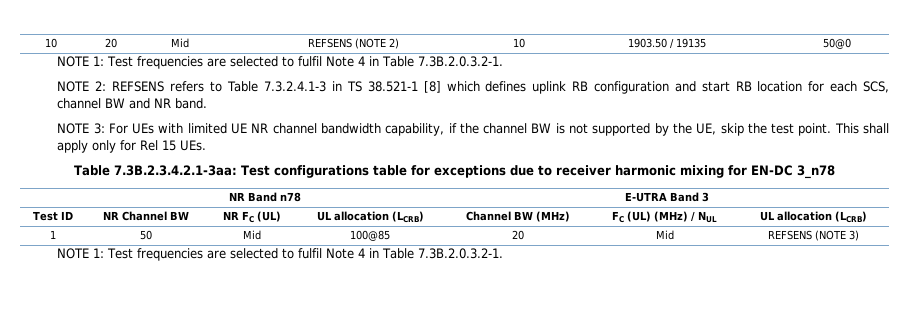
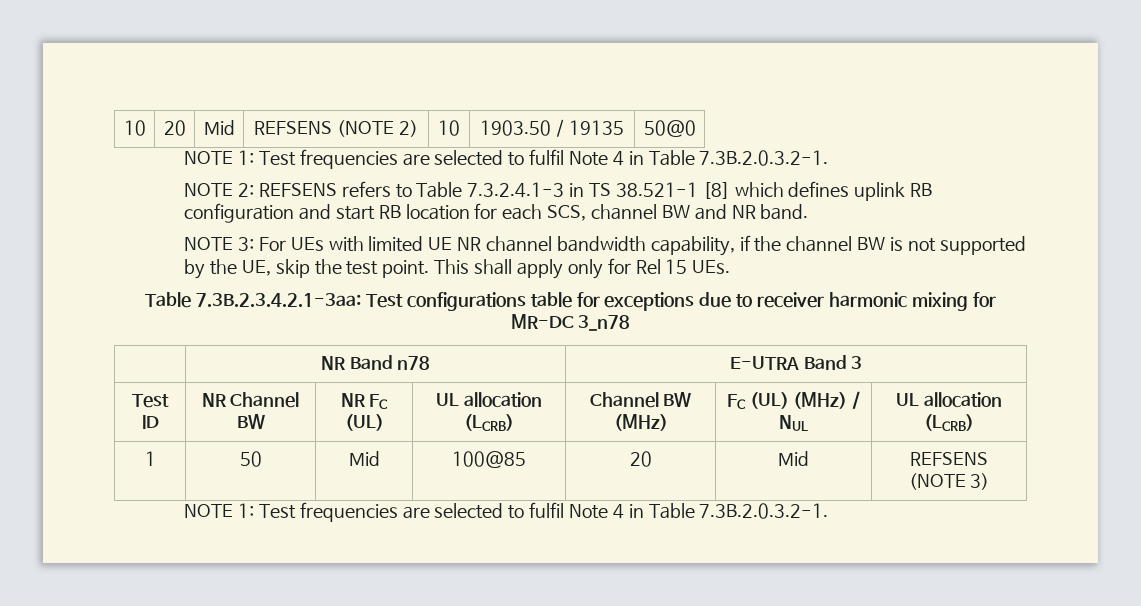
- Table 7.3B.2.3.4.2.1-3aa: Test configurations table for exceptions due to receiver harmonic mixing for EN-DC 3_n78
+ Table 7.3B.2.3.4.2.1-3aa: Test configurations table for exceptions due to receiver harmonic mixing for MR-DC 3_n78

